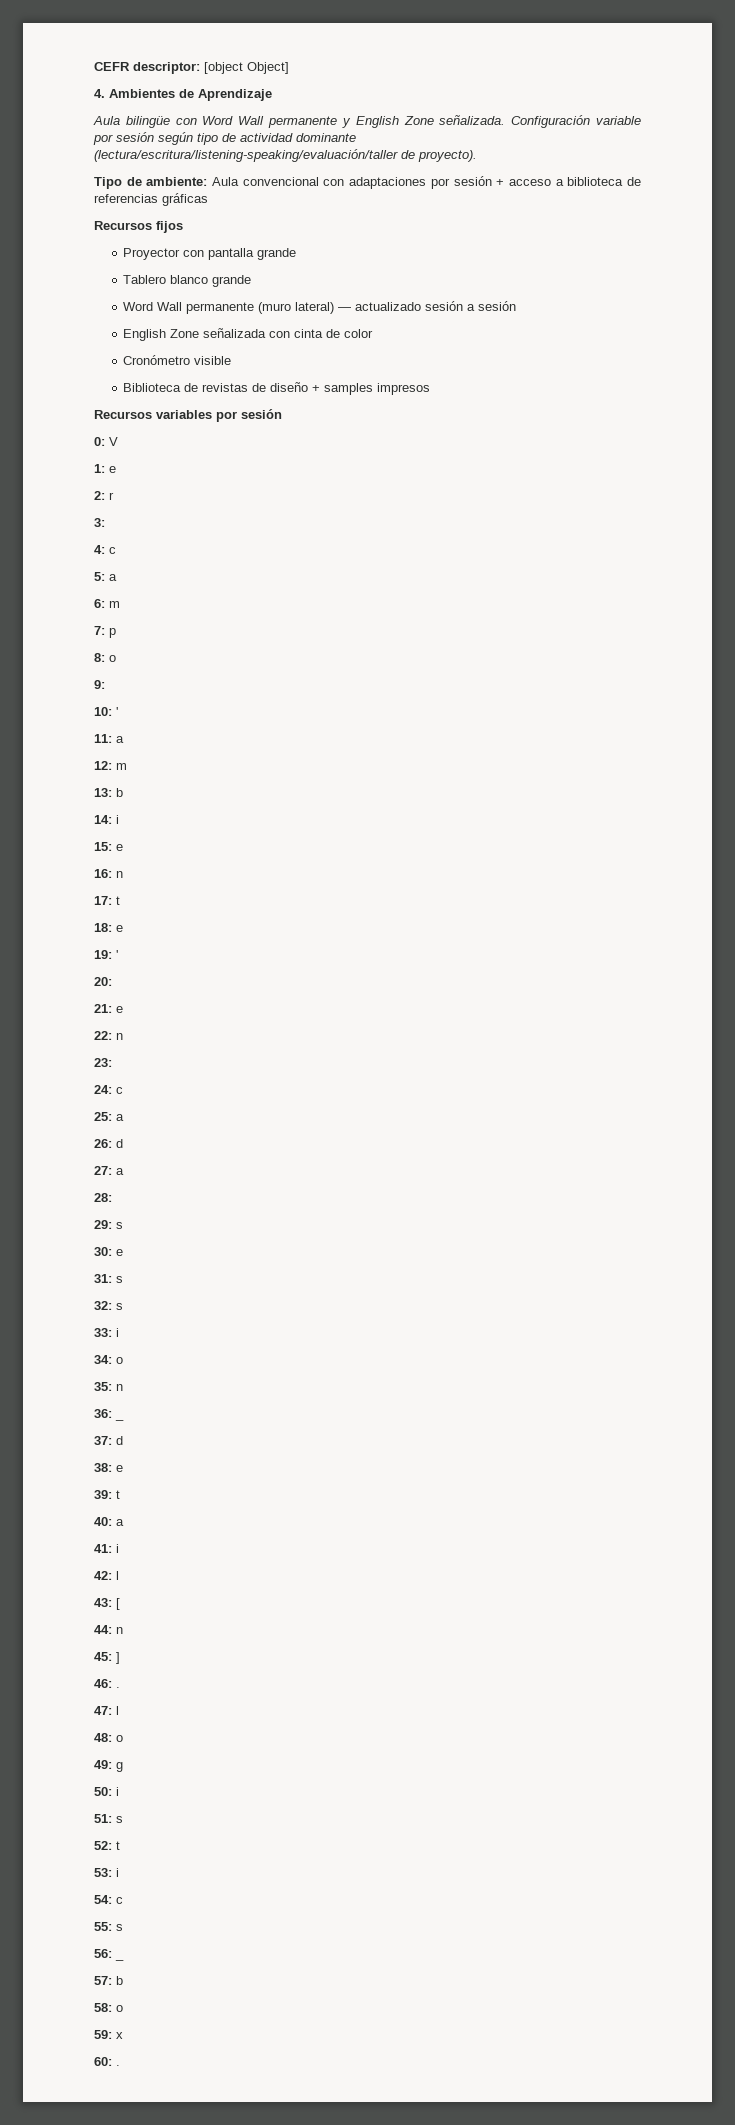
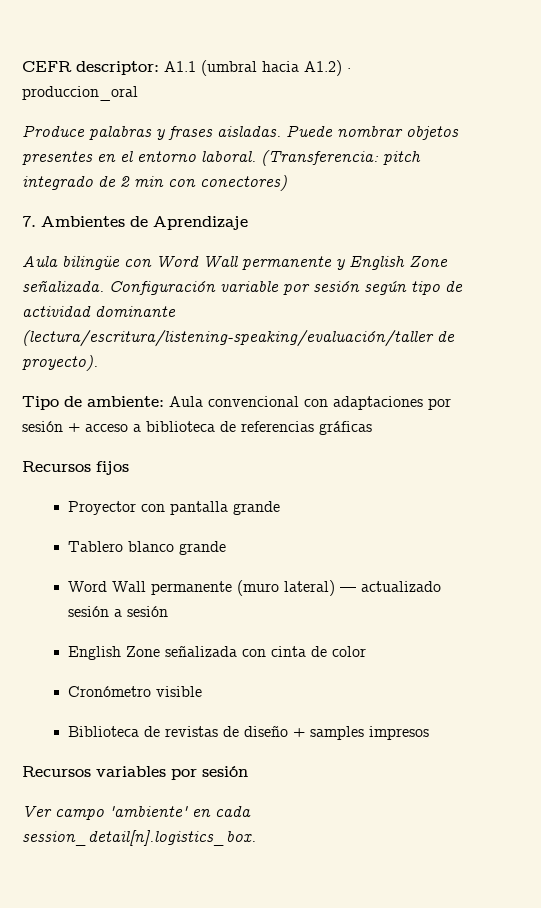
- CEFR descriptor: [object Object]
- 4. Ambientes de Aprendizaje
+ CEFR descriptor: A1.1 (umbral hacia A1.2) · produccion_oral
+ Produce palabras y frases aisladas. Puede nombrar objetos presentes en el entorno laboral. (Transferencia: pitch integrado de 2 min con conectores)
+ 7. Ambientes de Aprendizaje
- 0: V
- 1: e
- 2: r
- 3:
- 4: c
- 5: a
- 6: m
- 7: p
- 8: o
- 9:
- 10: '
- 11: a
- 12: m
- 13: b
- 14: i
- 15: e
- 16: n
- 17: t
- 18: e
- 19: '
- 20:
- 21: e
- 22: n
- 23:
- 24: c
- 25: a
- 26: d
- 27: a
- 28:
- 29: s
- 30: e
- 31: s
- 32: s
- 33: i
- 34: o
- 35: n
- 36: _
- 37: d
- 38: e
- 39: t
- 40: a
- 41: i
- 42: l
- 43: [
- 44: n
- 45: ]
- 46: .
- 47: l
- 48: o
- 49: g
- 50: i
- 51: s
- 52: t
- 53: i
- 54: c
- 55: s
- 56: _
- 57: b
- 58: o
- 59: x
- 60: .
+ Ver campo 'ambiente' en cada session_detail[n].logistics_box.

